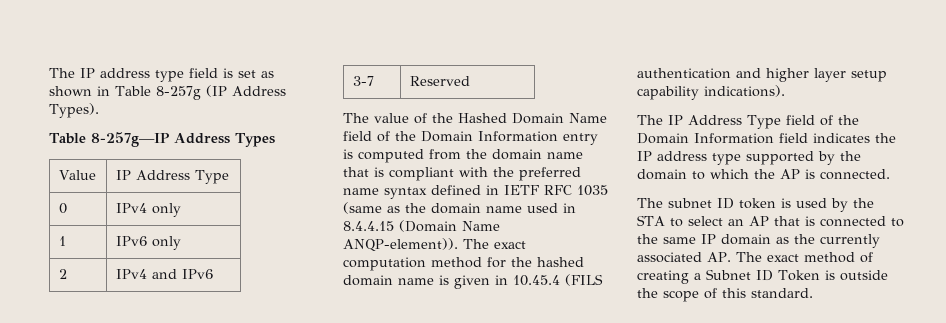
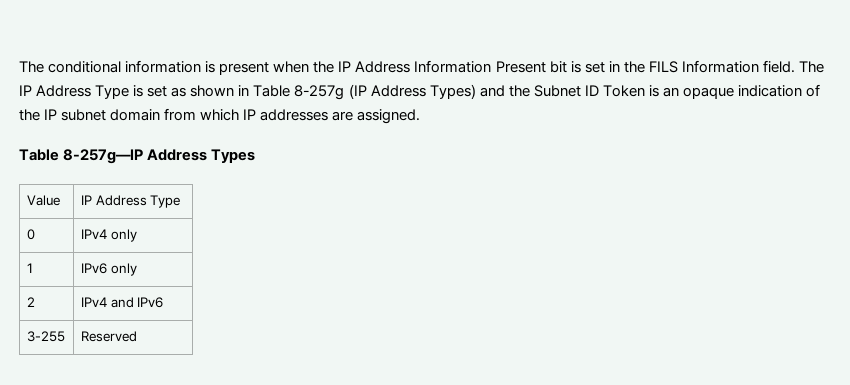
- The IP address type field is set as shown in Table 8-257g (IP Address Types).
+ The conditional information is present when the IP Address Information Present bit is set in the FILS Information field. The IP Address Type is set as shown in Table 8-257g (IP Address Types) and the Subnet ID Token is an opaque indication of the IP subnet domain from which IP addresses are assigned.
- 3-7 | Reserved
+ 3-255 | Reserved
- The value of the Hashed Domain Name field of the Domain Information entry is computed from the domain name that is compliant with the preferred name syntax defined in IETF RFC 1035 (same as the domain name used in 8.4.4.15 (Domain Name ANQP-element)). The exact computation method for the hashed domain name is given in 10.45.4 (FILS authentication and higher layer setup capability indications).
- The IP Address Type field of the Domain Information field indicates the IP address type supported by the domain to which the AP is connected.
- The subnet ID token is used by the STA to select an AP that is connected to the same IP domain as the currently associated AP. The exact method of creating a Subnet ID Token is outside the scope of this standard.

